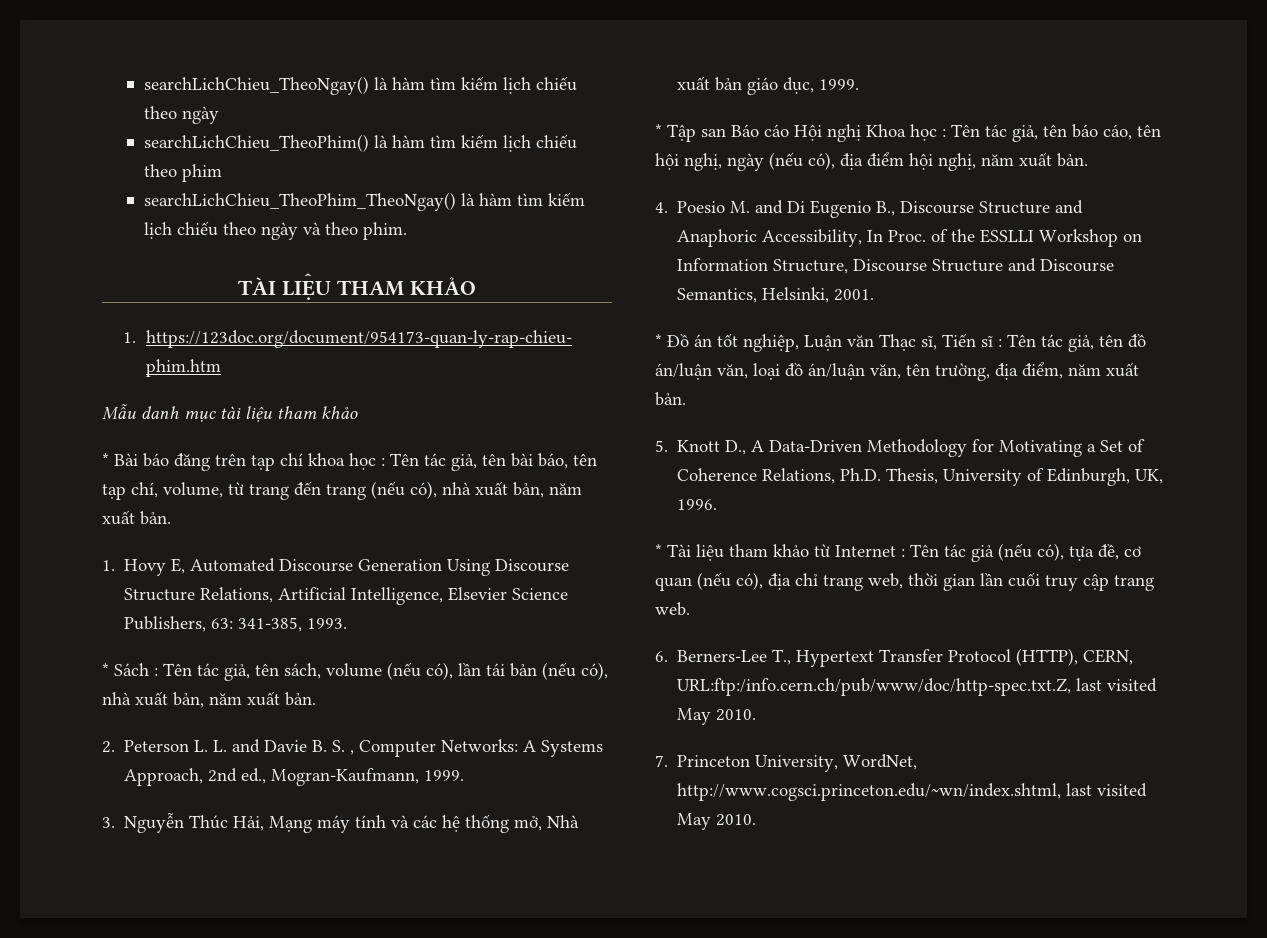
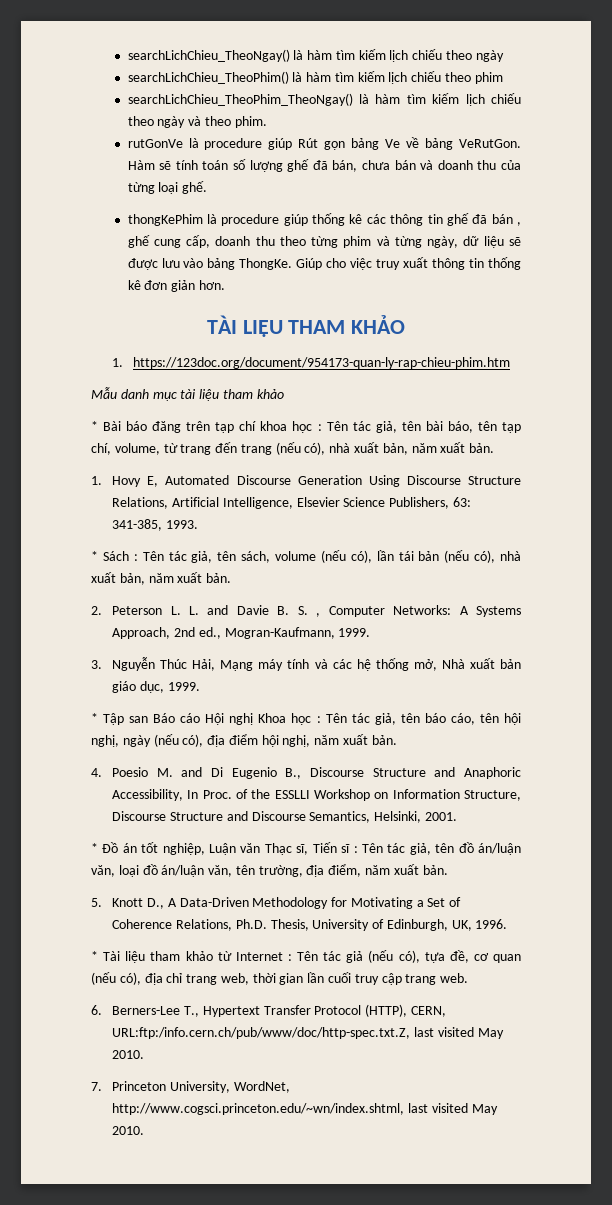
+ rutGonVe là procedure giúp Rút gọn bảng Ve về bảng VeRutGon. Hàm sẽ tính toán số lượng ghế đã bán, chưa bán và doanh thu của từng loại ghế.
+ thongKePhim là procedure giúp thống kê các thông tin ghế đã bán , ghế cung cấp, doanh thu theo từng phim và từng ngày, dữ liệu sẽ được lưu vào bảng ThongKe. Giúp cho việc truy xuất thông tin thống kê đơn giản hơn.

